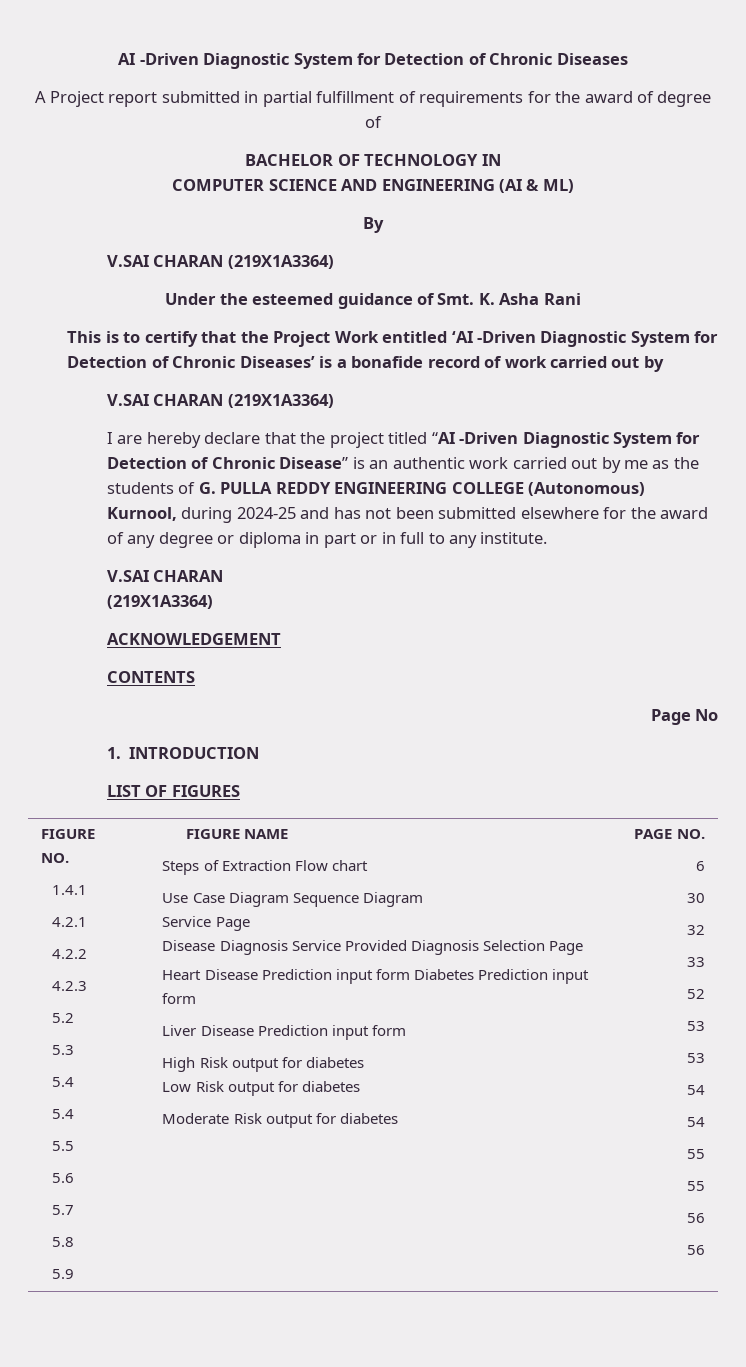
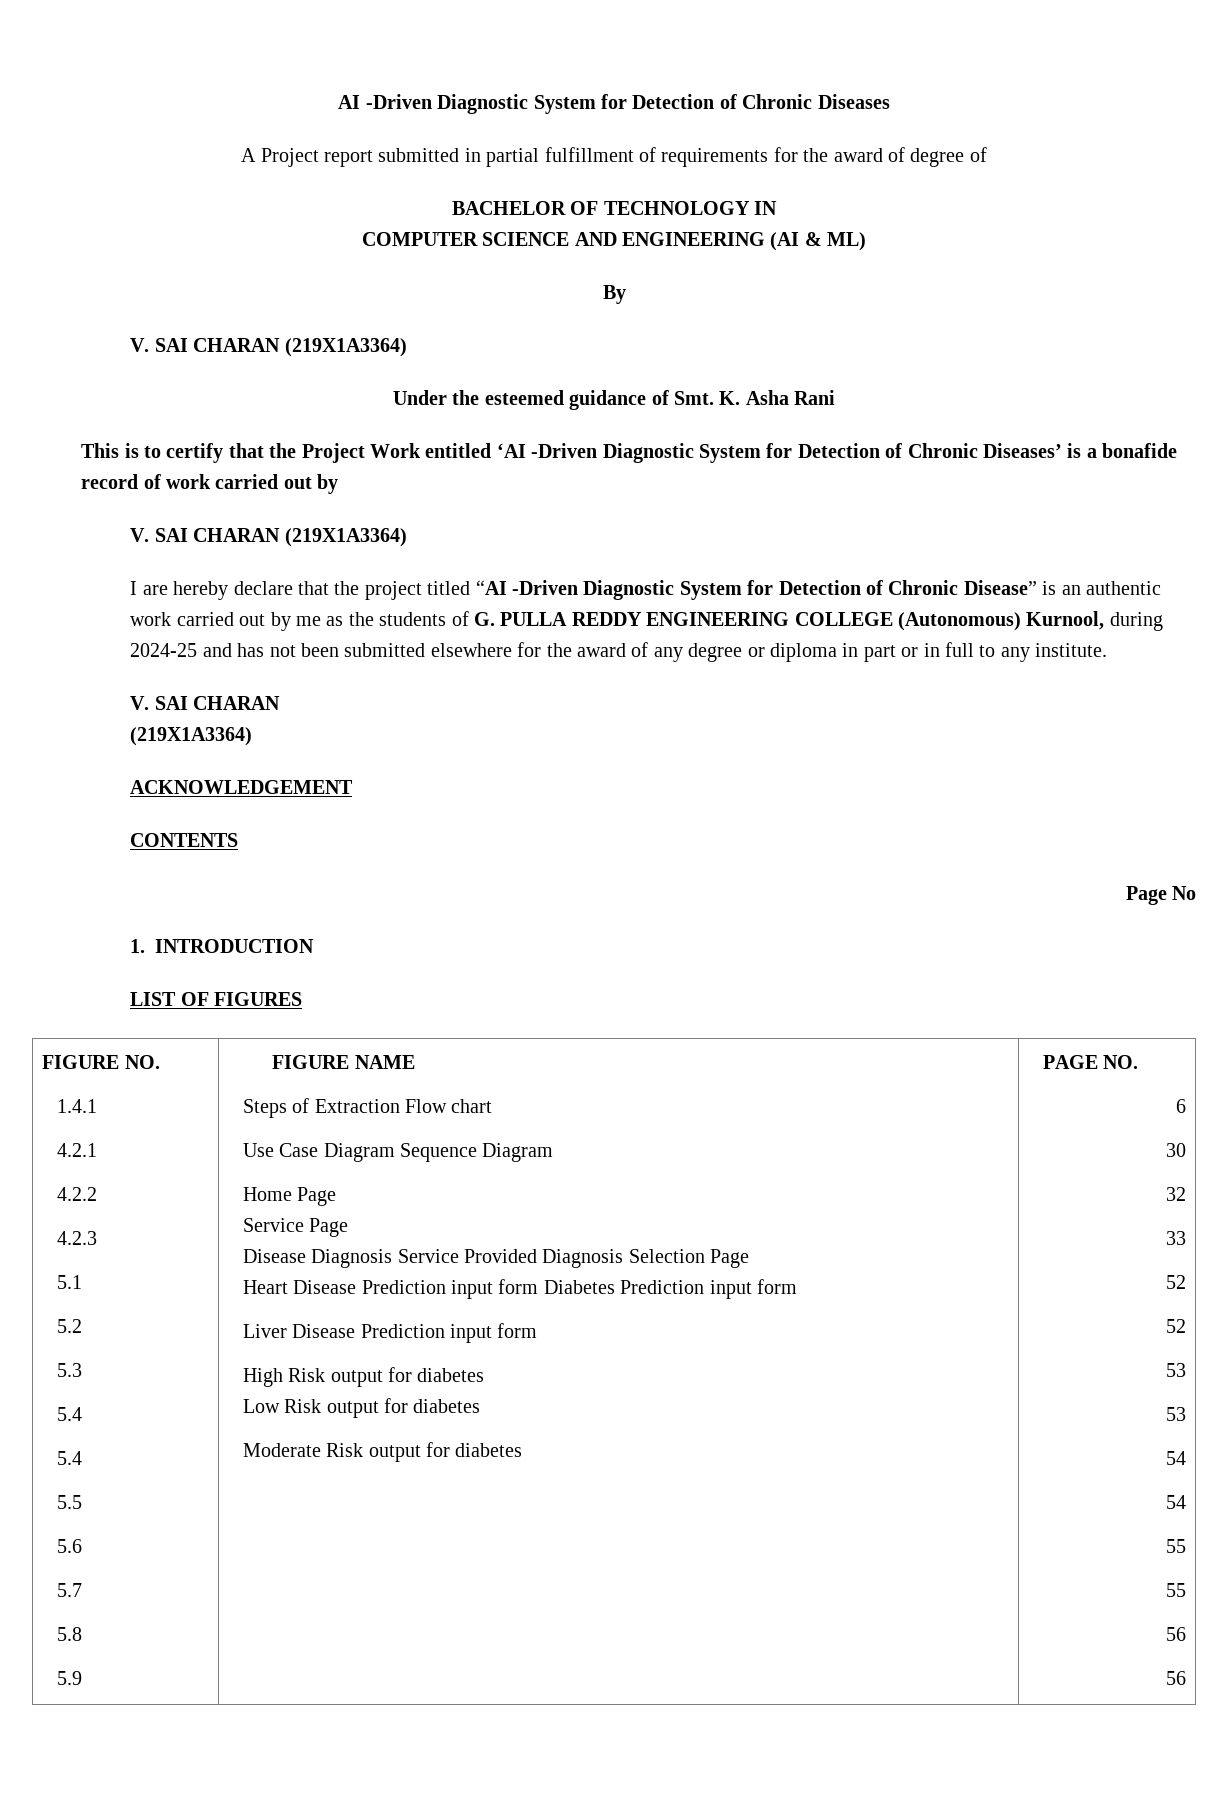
  By
- V.SAI CHARAN (219X1A3364)
+ V. SAI CHARAN (219X1A3364)
  This is to certify that the Project Work entitled ‘AI -Driven Diagnostic System for Detection of Chronic Diseases’ is a bonafide record of work carried out by
- V.SAI CHARAN (219X1A3364)
+ V. SAI CHARAN (219X1A3364)
  I are hereby declare that the project titled “AI -Driven Diagnostic System for Detection of Chronic Disease” is an authentic work carried out by me as the students of G. PULLA REDDY ENGINEERING COLLEGE (Autonomous) Kurnool, during 2024-25 and has not been submitted elsewhere for the award of any degree or diploma in part or in full to any institute.
- V.SAI CHARAN
+ V. SAI CHARAN
+ 5.1
+ Home Page
  33
+ 52

